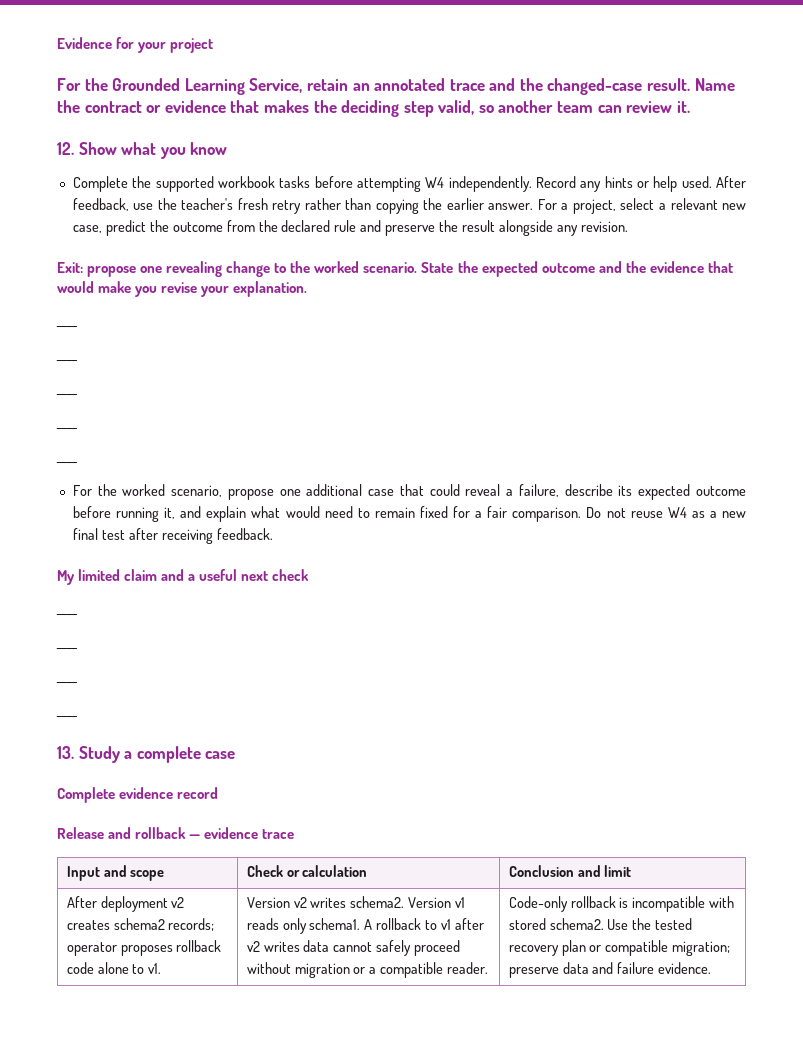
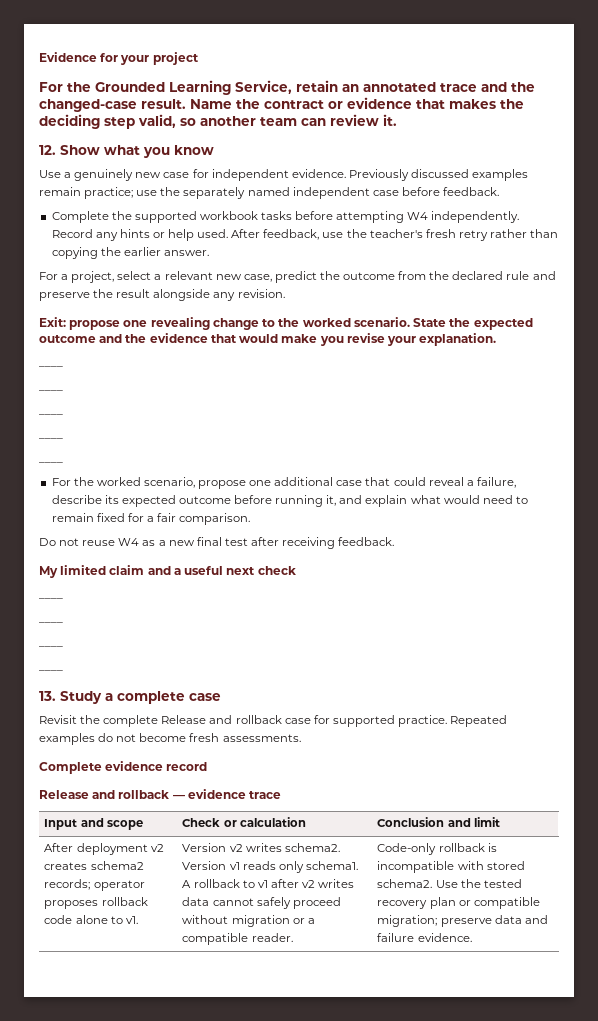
+ Use a genuinely new case for independent evidence. Previously discussed examples remain practice; use the separately named independent case before feedback.
- After feedback, use the teacher's fresh retry rather than copying the earlier answer. For a project, select a relevant new case, predict the outcome from the declared rule and preserve the result alongside any revision.
+ After feedback, use the teacher's fresh retry rather than copying the earlier answer.
+ For a project, select a relevant new case, predict the outcome from the declared rule and preserve the result alongside any revision.
- For the worked scenario, propose one additional case that could reveal a failure, describe its expected outcome before running it, and explain what would need to remain fixed for a fair comparison. Do not reuse W4 as a new final test after receiving feedback.
+ For the worked scenario, propose one additional case that could reveal a failure, describe its expected outcome before running it, and explain what would need to remain fixed for a fair comparison.
+ Do not reuse W4 as a new final test after receiving feedback.
+ Revisit the complete Release and rollback case for supported practice. Repeated examples do not become fresh assessments.

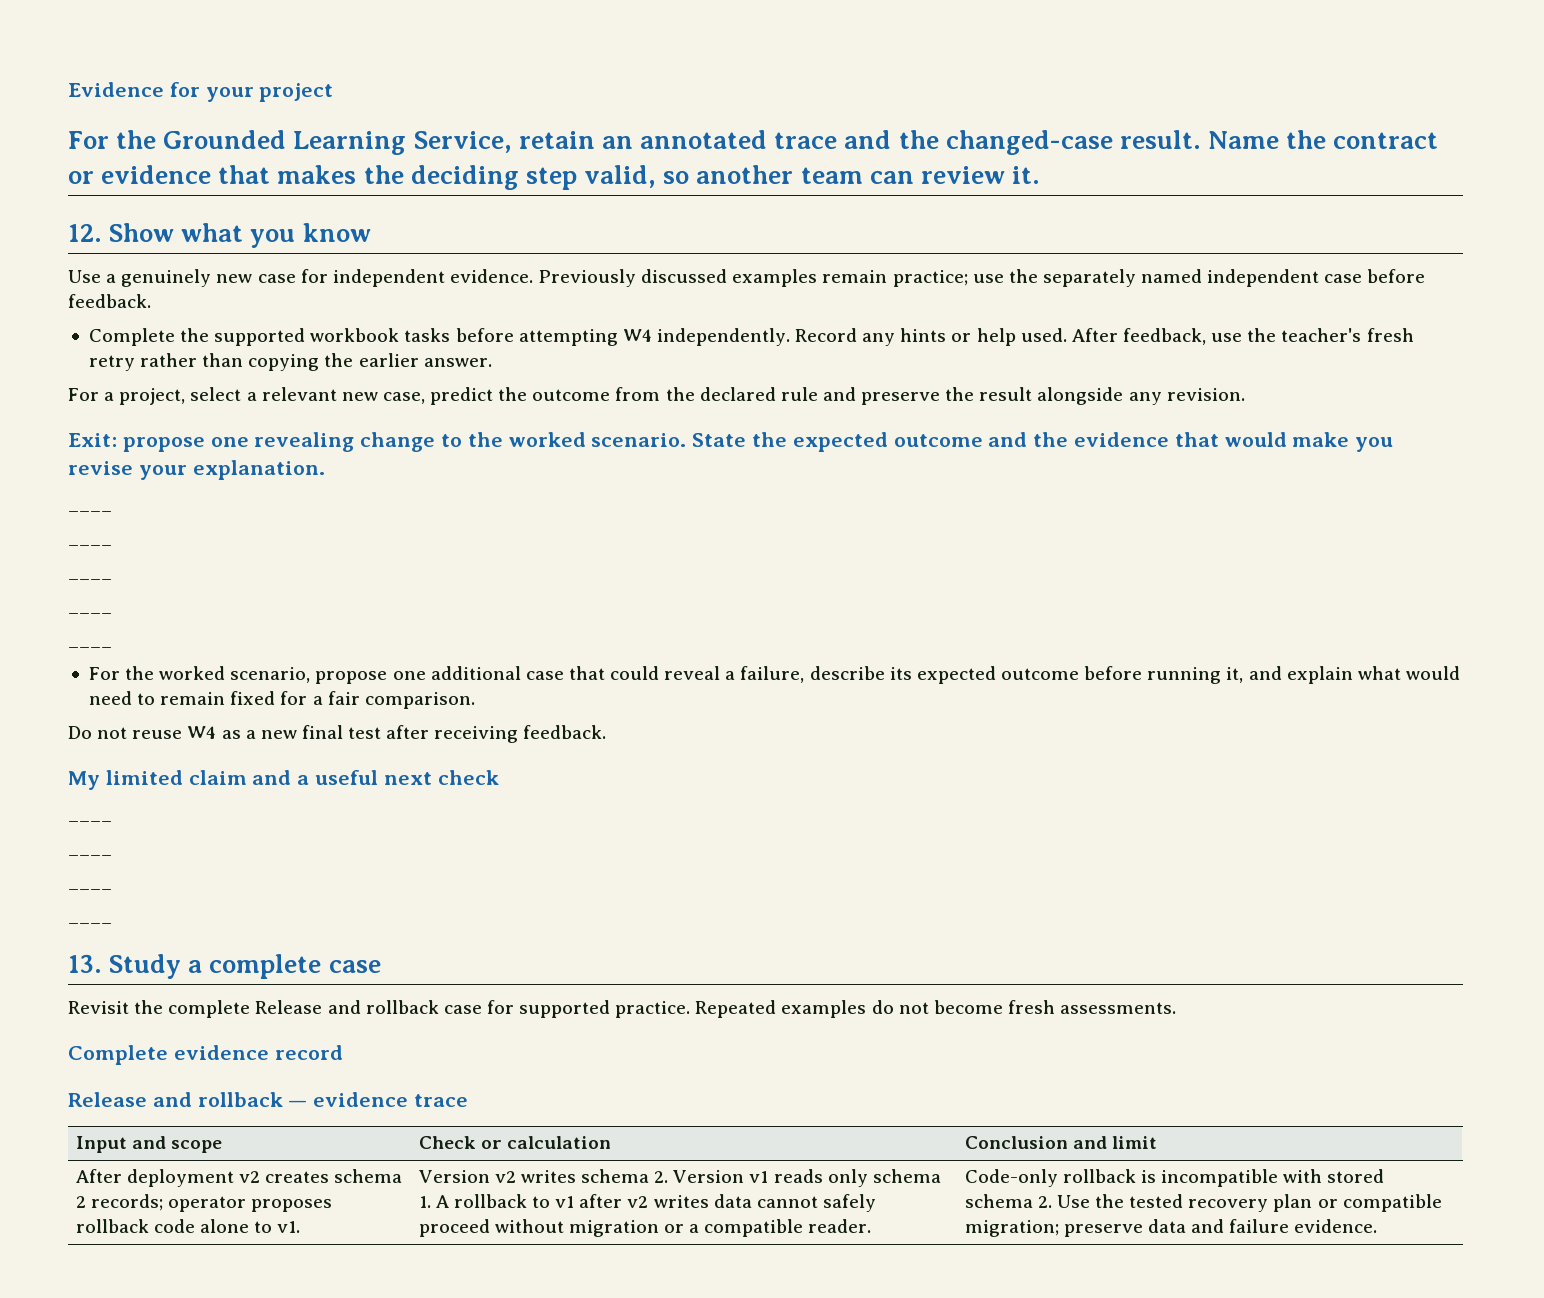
- After deployment v2 creates schema2 records; operator proposes rollback code alone to v1.
+ After deployment v2 creates schema 2 records; operator proposes rollback code alone to v1.
- Version v2 writes schema2. Version v1 reads only schema1. A rollback to v1 after v2 writes data cannot safely proceed without migration or a compatible reader.
+ Version v2 writes schema 2. Version v1 reads only schema 1. A rollback to v1 after v2 writes data cannot safely proceed without migration or a compatible reader.
- Code-only rollback is incompatible with stored schema2. Use the tested recovery plan or compatible migration; preserve data and failure evidence.
+ Code-only rollback is incompatible with stored schema 2. Use the tested recovery plan or compatible migration; preserve data and failure evidence.

